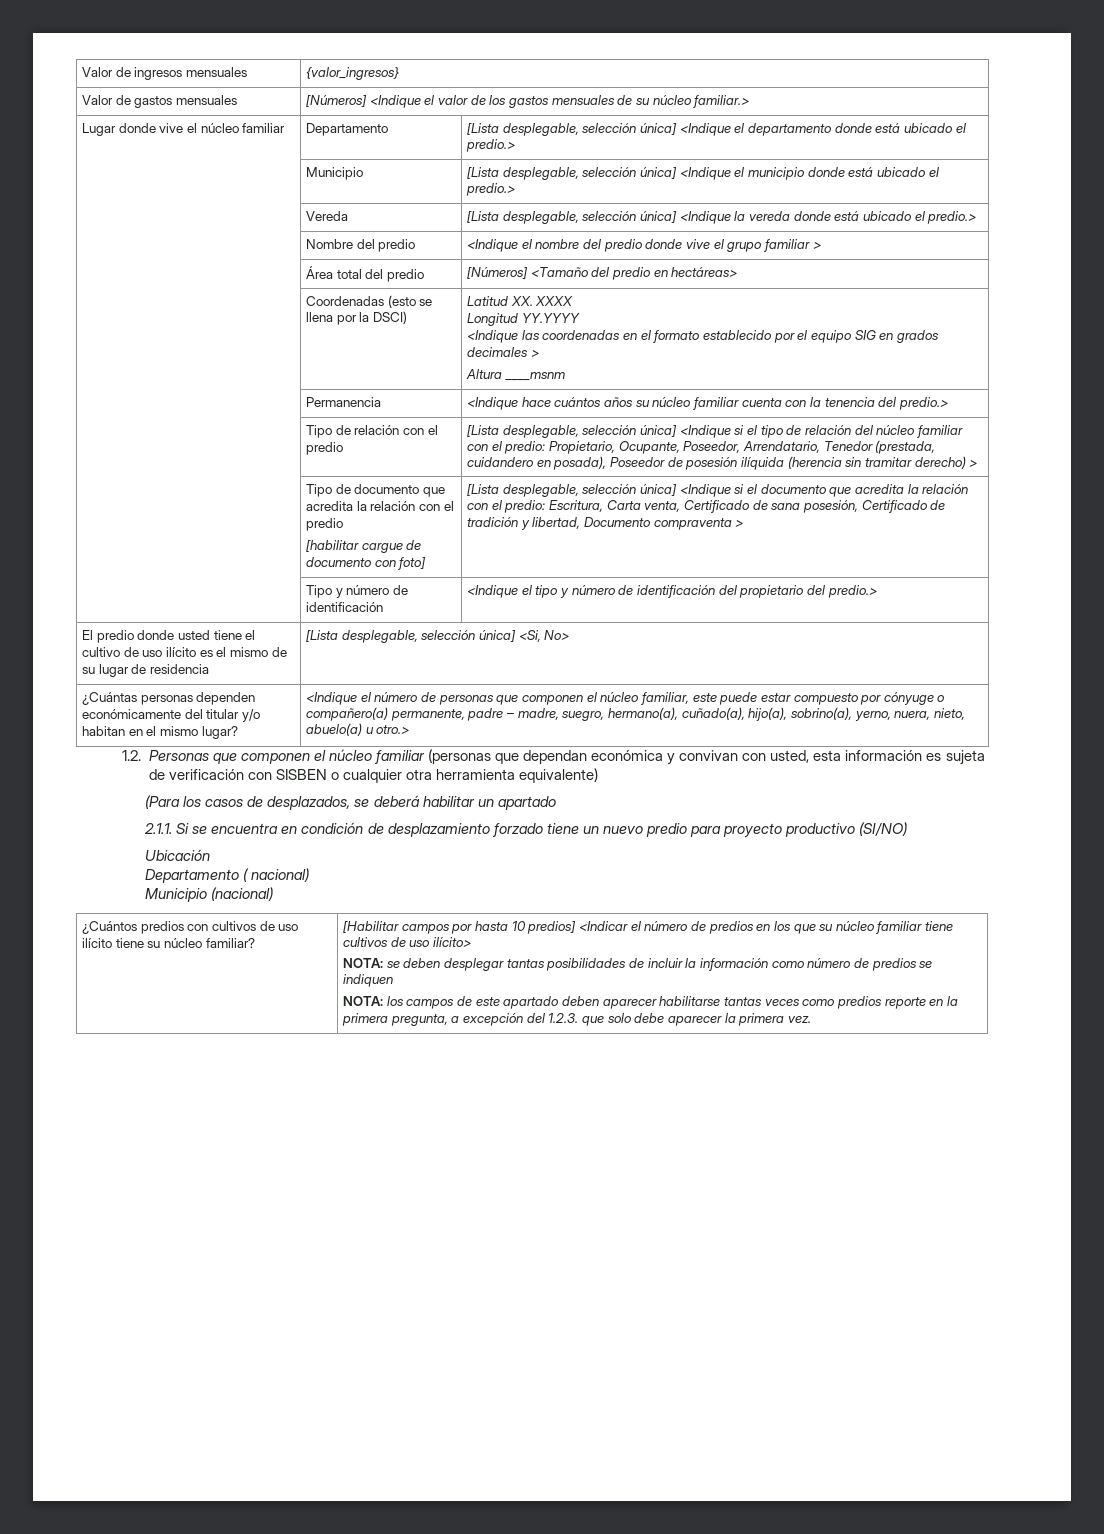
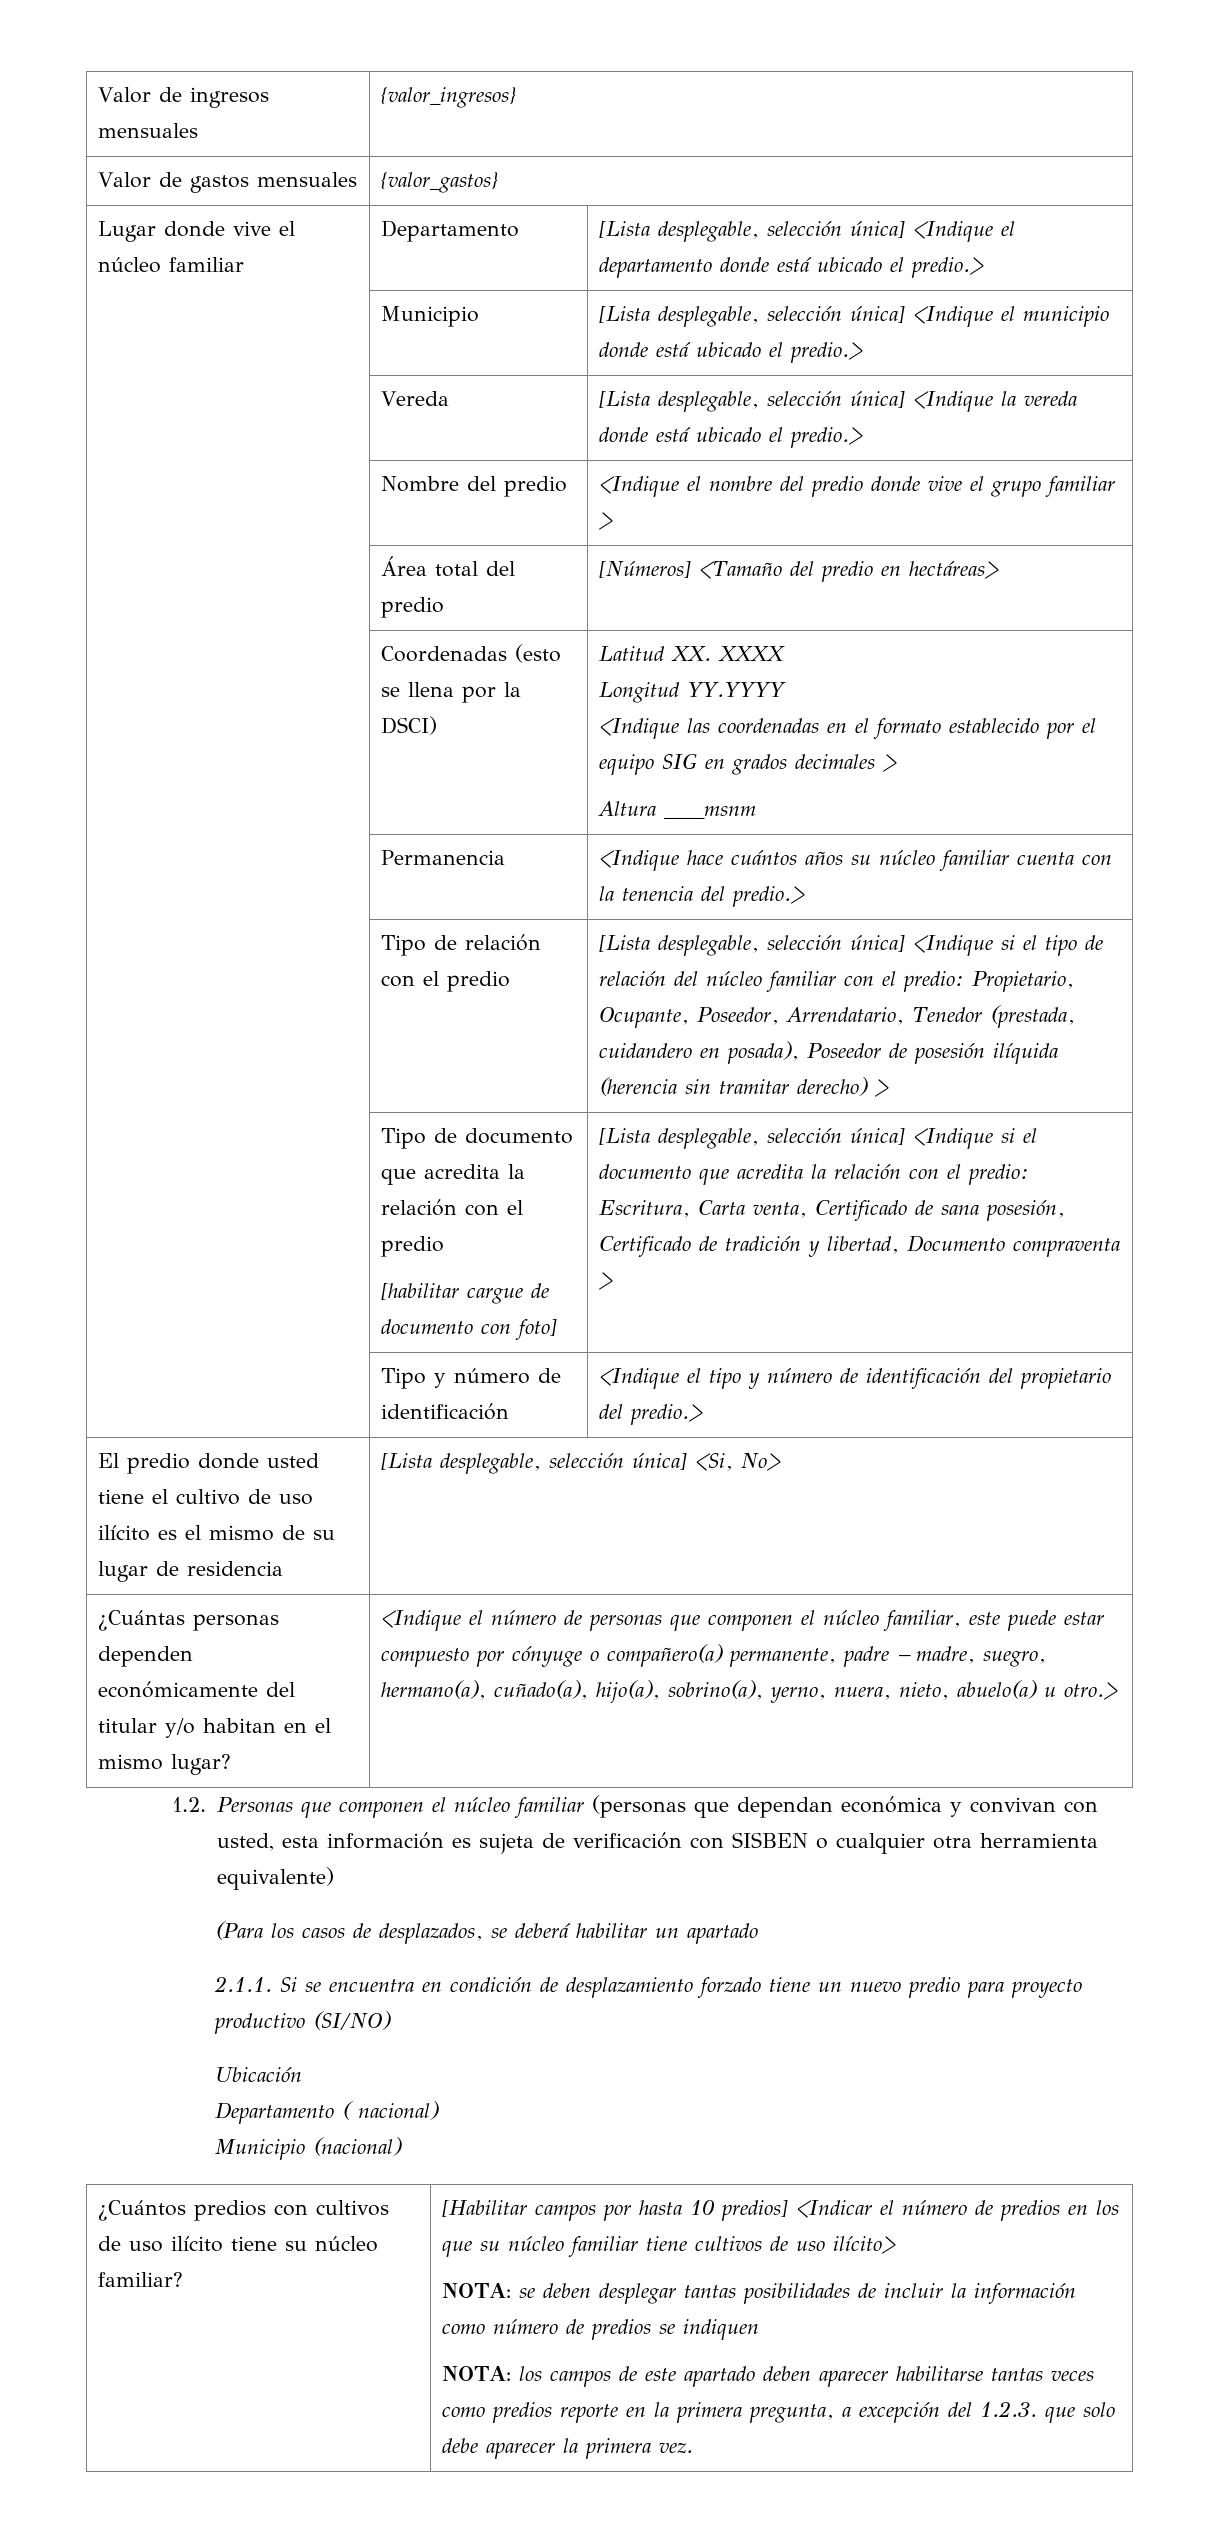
- Valor de gastos mensuales | [Números] <Indique el valor de los gastos mensuales de su núcleo familiar.>
+ Valor de gastos mensuales | {valor_gastos}

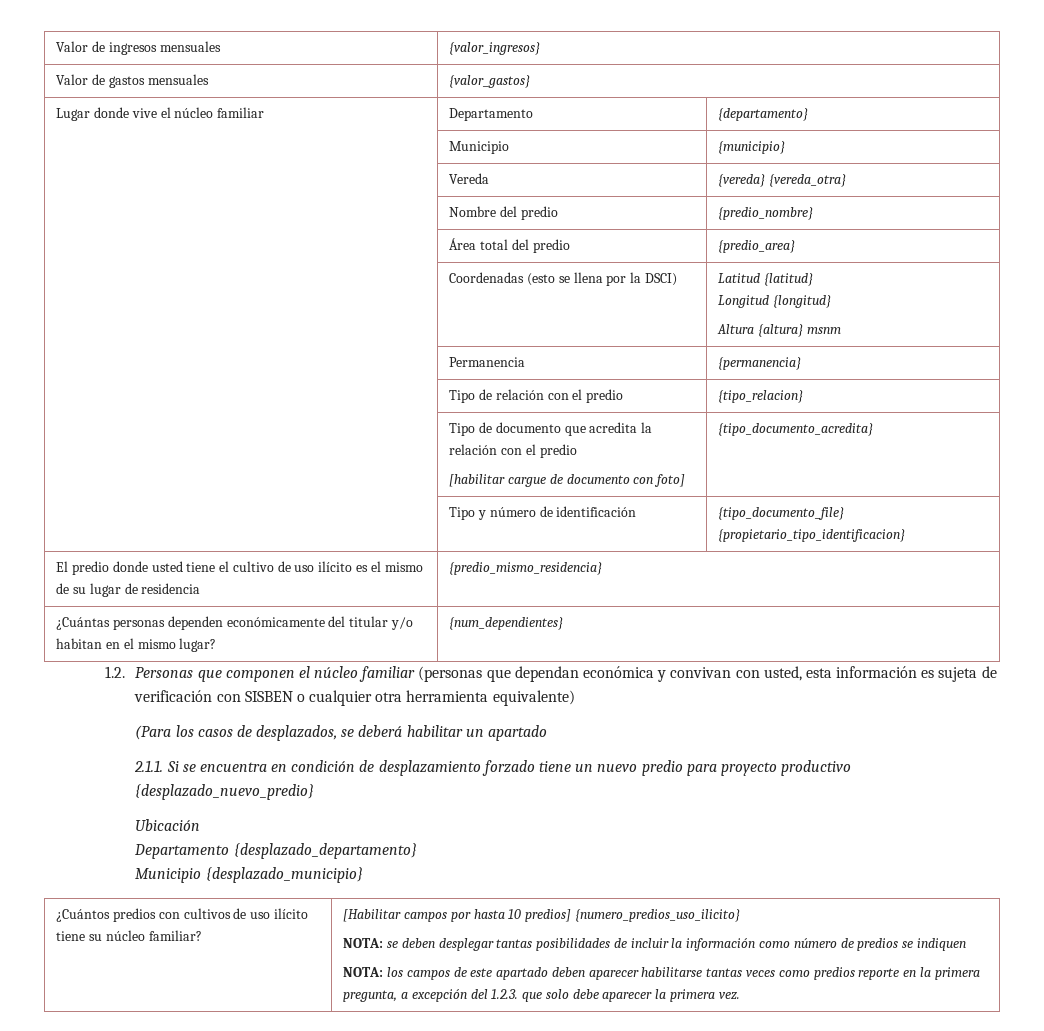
- Lugar donde vive el núcleo familiar | Departamento | [Lista desplegable, selección única] <Indique el departamento donde está ubicado el predio.>
- | Municipio | [Lista desplegable, selección única] <Indique el municipio donde está ubicado el predio.>
- | Vereda | [Lista desplegable, selección única] <Indique la vereda donde está ubicado el predio.>
- | Nombre del predio | <Indique el nombre del predio donde vive el grupo familiar >
- | Área total del predio | [Números] <Tamaño del predio en hectáreas>
+ Lugar donde vive el núcleo familiar | Departamento | {departamento}
+ | Municipio | {municipio}
+ | Vereda | {vereda} {vereda_otra}
+ | Nombre del predio | {predio_nombre}
+ | Área total del predio | {predio_area}
- | Coordenadas (esto se llena por la DSCI) | Latitud XX. XXXX
- Longitud YY.YYYY
- <Indique las coordenadas en el formato establecido por el equipo SIG en grados decimales >
- Altura ____msnm
+ | Coordenadas (esto se llena por la DSCI) | Latitud {latitud}
+ Longitud {longitud}
+ Altura {altura} msnm
- | Permanencia | <Indique hace cuántos años su núcleo familiar cuenta con la tenencia del predio.>
+ | Permanencia | {permanencia}
- | Tipo de relación con el predio | [Lista desplegable, selección única] <Indique si el tipo de relación del núcleo familiar con el predio: Propietario, Ocupante, Poseedor, Arrendatario, Tenedor (prestada, cuidandero en posada), Poseedor de posesión ilíquida (herencia sin tramitar derecho) >
+ | Tipo de relación con el predio | {tipo_relacion}
- [Lista desplegable, selección única] <Indique si el documento que acredita la relación con el predio: Escritura, Carta venta, Certificado de sana posesión, Certificado de tradición y libertad, Documento compraventa >
+ {tipo_documento_acredita}
- | Tipo y número de identificación | <Indique el tipo y número de identificación del propietario del predio.>
+ | Tipo y número de identificación | {tipo_documento_file} {propietario_tipo_identificacion}
- El predio donde usted tiene el cultivo de uso ilícito es el mismo de su lugar de residencia | [Lista desplegable, selección única] <Si, No>
+ El predio donde usted tiene el cultivo de uso ilícito es el mismo de su lugar de residencia | {predio_mismo_residencia}
- <Indique el número de personas que componen el núcleo familiar, este puede estar compuesto por cónyuge o compañero(a) permanente, padre – madre, suegro, hermano(a), cuñado(a), hijo(a), sobrino(a), yerno, nuera, nieto, abuelo(a) u otro.>
+ {num_dependientes}
- 2.1.1. Si se encuentra en condición de desplazamiento forzado tiene un nuevo predio para proyecto productivo (SI/NO)
+ 2.1.1. Si se encuentra en condición de desplazamiento forzado tiene un nuevo predio para proyecto productivo {desplazado_nuevo_predio}
- Departamento ( nacional)
- Municipio (nacional)
+ Departamento {desplazado_departamento}
+ Municipio {desplazado_municipio}
- [Habilitar campos por hasta 10 predios] <Indicar el número de predios en los que su núcleo familiar tiene cultivos de uso ilícito>
+ [Habilitar campos por hasta 10 predios] {numero_predios_uso_ilicito}

